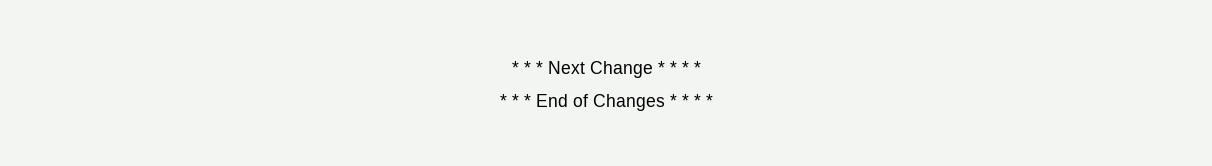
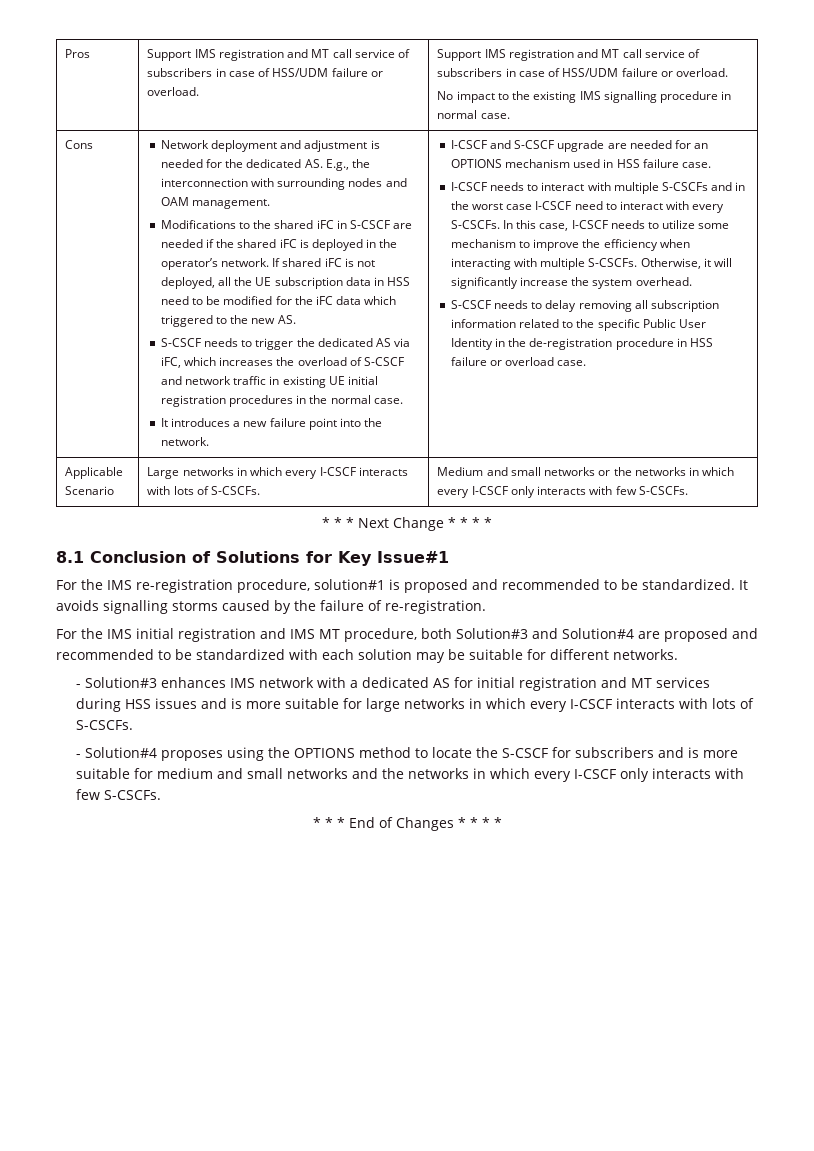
+ Pros | Support IMS registration and MT call service of subscribers in case of HSS/UDM failure or overload. | Support IMS registration and MT call service of subscribers in case of HSS/UDM failure or overload.
+ No impact to the existing IMS signalling procedure in normal case.
+ Cons | Network deployment and adjustment is needed for the dedicated AS. E.g., the interconnection with surrounding nodes and OAM management.
+ Modifications to the shared iFC in S-CSCF are needed if the shared iFC is deployed in the operator’s network. If shared iFC is not deployed, all the UE subscription data in HSS need to be modified for the iFC data which triggered to the new AS.
+ S-CSCF needs to trigger the dedicated AS via iFC, which increases the overload of S-CSCF and network traffic in existing UE initial registration procedures in the normal case.
+ It introduces a new failure point into the network. | I-CSCF and S-CSCF upgrade are needed for an OPTIONS mechanism used in HSS failure case.
+ I-CSCF needs to interact with multiple S-CSCFs and in the worst case I-CSCF need to interact with every S-CSCFs. In this case, I-CSCF needs to utilize some mechanism to improve the efficiency when interacting with multiple S-CSCFs. Otherwise, it will significantly increase the system overhead.
+ S-CSCF needs to delay removing all subscription information related to the specific Public User Identity in the de-registration procedure in HSS failure or overload case.
+ Applicable Scenario | Large networks in which every I-CSCF interacts with lots of S-CSCFs. | Medium and small networks or the networks in which every I-CSCF only interacts with few S-CSCFs.
+ 8.1 Conclusion of Solutions for Key Issue#1
+ For the IMS re-registration procedure, solution#1 is proposed and recommended to be standardized. It avoids signalling storms caused by the failure of re-registration.
+ For the IMS initial registration and IMS MT procedure, both Solution#3 and Solution#4 are proposed and recommended to be standardized with each solution may be suitable for different networks.
+ - Solution#3 enhances IMS network with a dedicated AS for initial registration and MT services during HSS issues and is more suitable for large networks in which every I-CSCF interacts with lots of S-CSCFs.
+ - Solution#4 proposes using the OPTIONS method to locate the S-CSCF for subscribers and is more suitable for medium and small networks and the networks in which every I-CSCF only interacts with few S-CSCFs.

